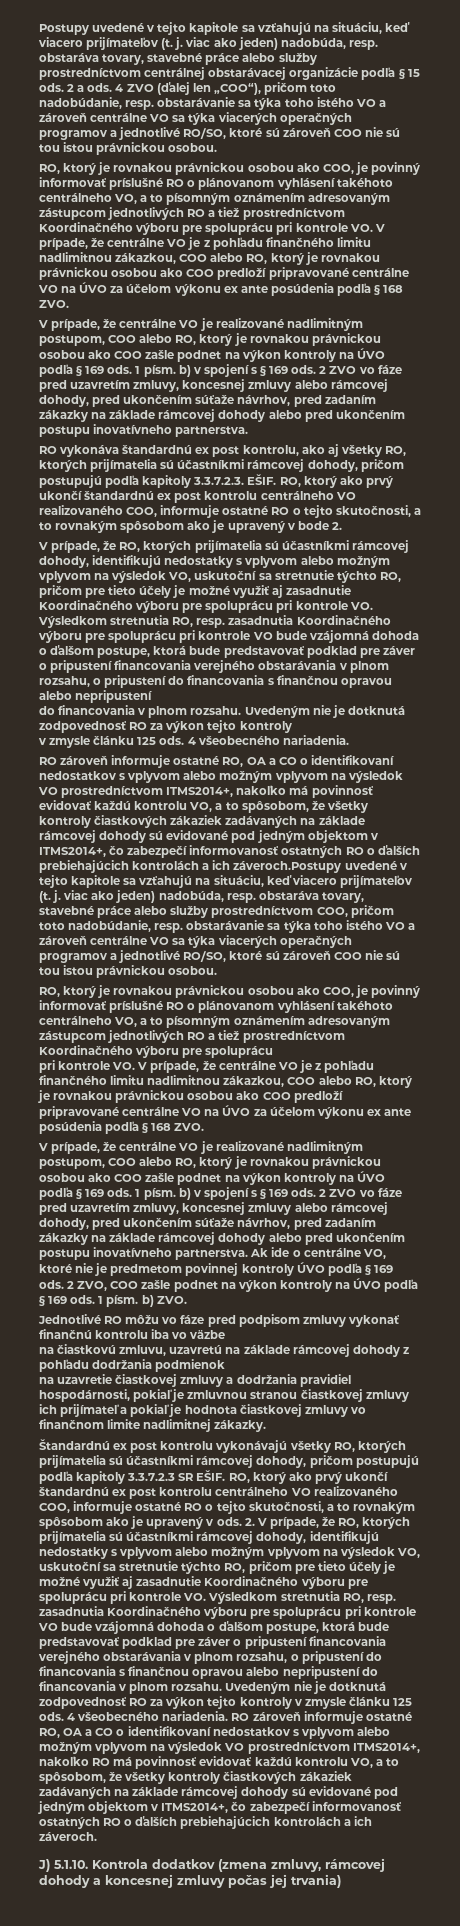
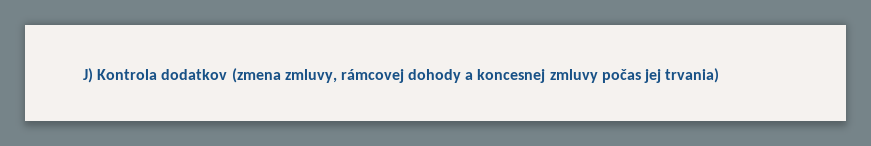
- Postupy uvedené v tejto kapitole sa vzťahujú na situáciu, keď viacero prijímateľov (t. j. viac ako jeden) nadobúda, resp. obstaráva tovary, stavebné práce alebo služby prostredníctvom centrálnej obstarávacej organizácie podľa § 15 ods. 2 a ods. 4 ZVO (ďalej len „COO“), pričom toto nadobúdanie, resp. obstarávanie sa týka toho istého VO a zároveň centrálne VO sa týka viacerých operačných programov a jednotlivé RO/SO, ktoré sú zároveň COO nie sú tou istou právnickou osobou.
- RO, ktorý je rovnakou právnickou osobou ako COO, je povinný informovať príslušné RO o plánovanom vyhlásení takéhoto centrálneho VO, a to písomným oznámením adresovaným zástupcom jednotlivých RO a tiež prostredníctvom Koordinačného výboru pre spoluprácu pri kontrole VO. V prípade, že centrálne VO je z pohľadu finančného limitu nadlimitnou zákazkou, COO alebo RO, ktorý je rovnakou právnickou osobou ako COO predloží pripravované centrálne VO na ÚVO za účelom výkonu ex ante posúdenia podľa § 168 ZVO.
- V prípade, že centrálne VO je realizované nadlimitným postupom, COO alebo RO, ktorý je rovnakou právnickou osobou ako COO zašle podnet na výkon kontroly na ÚVO podľa § 169 ods. 1 písm. b) v spojení s § 169 ods. 2 ZVO vo fáze pred uzavretím zmluvy, koncesnej zmluvy alebo rámcovej dohody, pred ukončením súťaže návrhov, pred zadaním zákazky na základe rámcovej dohody alebo pred ukončením postupu inovatívneho partnerstva.
- RO vykonáva štandardnú ex post kontrolu, ako aj všetky RO, ktorých prijímatelia sú účastníkmi rámcovej dohody, pričom postupujú podľa kapitoly 3.3.7.2.3. EŠIF. RO, ktorý ako prvý ukončí štandardnú ex post kontrolu centrálneho VO realizovaného COO, informuje ostatné RO o tejto skutočnosti, a to rovnakým spôsobom ako je upravený v bode 2.
- V prípade, že RO, ktorých prijímatelia sú účastníkmi rámcovej dohody, identifikujú nedostatky s vplyvom alebo možným vplyvom na výsledok VO, uskutoční sa stretnutie týchto RO, pričom pre tieto účely je možné využiť aj zasadnutie Koordinačného výboru pre spoluprácu pri kontrole VO. Výsledkom stretnutia RO, resp. zasadnutia Koordinačného výboru pre spoluprácu pri kontrole VO bude vzájomná dohoda o ďalšom postupe, ktorá bude predstavovať podklad pre záver o pripustení financovania verejného obstarávania v plnom rozsahu, o pripustení do financovania s finančnou opravou alebo nepripustení
- do financovania v plnom rozsahu. Uvedeným nie je dotknutá zodpovednosť RO za výkon tejto kontroly
- v zmysle článku 125 ods. 4 všeobecného nariadenia.
- RO zároveň informuje ostatné RO, OA a CO o identifikovaní nedostatkov s vplyvom alebo možným vplyvom na výsledok VO prostredníctvom ITMS2014+, nakoľko má povinnosť evidovať každú kontrolu VO, a to spôsobom, že všetky kontroly čiastkových zákaziek zadávaných na základe rámcovej dohody sú evidované pod jedným objektom v ITMS2014+, čo zabezpečí informovanosť ostatných RO o ďalších prebiehajúcich kontrolách a ich záveroch.Postupy uvedené v tejto kapitole sa vzťahujú na situáciu, keď viacero prijímateľov (t. j. viac ako jeden) nadobúda, resp. obstaráva tovary, stavebné práce alebo služby prostredníctvom COO, pričom toto nadobúdanie, resp. obstarávanie sa týka toho istého VO a zároveň centrálne VO sa týka viacerých operačných programov a jednotlivé RO/SO, ktoré sú zároveň COO nie sú tou istou právnickou osobou.
- RO, ktorý je rovnakou právnickou osobou ako COO, je povinný informovať príslušné RO o plánovanom vyhlásení takéhoto centrálneho VO, a to písomným oznámením adresovaným zástupcom jednotlivých RO a tiež prostredníctvom Koordinačného výboru pre spoluprácu
- pri kontrole VO. V prípade, že centrálne VO je z pohľadu finančného limitu nadlimitnou zákazkou, COO alebo RO, ktorý je rovnakou právnickou osobou ako COO predloží pripravované centrálne VO na ÚVO za účelom výkonu ex ante posúdenia podľa § 168 ZVO.
- V prípade, že centrálne VO je realizované nadlimitným postupom, COO alebo RO, ktorý je rovnakou právnickou osobou ako COO zašle podnet na výkon kontroly na ÚVO podľa § 169 ods. 1 písm. b) v spojení s § 169 ods. 2 ZVO vo fáze pred uzavretím zmluvy, koncesnej zmluvy alebo rámcovej dohody, pred ukončením súťaže návrhov, pred zadaním zákazky na základe rámcovej dohody alebo pred ukončením postupu inovatívneho partnerstva. Ak ide o centrálne VO, ktoré nie je predmetom povinnej kontroly ÚVO podľa § 169 ods. 2 ZVO, COO zašle podnet na výkon kontroly na ÚVO podľa § 169 ods. 1 písm. b) ZVO.
- Jednotlivé RO môžu vo fáze pred podpisom zmluvy vykonať finančnú kontrolu iba vo väzbe
- na čiastkovú zmluvu, uzavretú na základe rámcovej dohody z pohľadu dodržania podmienok
- na uzavretie čiastkovej zmluvy a dodržania pravidiel hospodárnosti, pokiaľ je zmluvnou stranou čiastkovej zmluvy ich prijímateľ a pokiaľ je hodnota čiastkovej zmluvy vo finančnom limite nadlimitnej zákazky.
- Štandardnú ex post kontrolu vykonávajú všetky RO, ktorých prijímatelia sú účastníkmi rámcovej dohody, pričom postupujú podľa kapitoly 3.3.7.2.3 SR EŠIF. RO, ktorý ako prvý ukončí štandardnú ex post kontrolu centrálneho VO realizovaného COO, informuje ostatné RO o tejto skutočnosti, a to rovnakým spôsobom ako je upravený v ods. 2. V prípade, že RO, ktorých prijímatelia sú účastníkmi rámcovej dohody, identifikujú nedostatky s vplyvom alebo možným vplyvom na výsledok VO, uskutoční sa stretnutie týchto RO, pričom pre tieto účely je možné využiť aj zasadnutie Koordinačného výboru pre spoluprácu pri kontrole VO. Výsledkom stretnutia RO, resp. zasadnutia Koordinačného výboru pre spoluprácu pri kontrole VO bude vzájomná dohoda o ďalšom postupe, ktorá bude predstavovať podklad pre záver o pripustení financovania verejného obstarávania v plnom rozsahu, o pripustení do financovania s finančnou opravou alebo nepripustení do financovania v plnom rozsahu. Uvedeným nie je dotknutá zodpovednosť RO za výkon tejto kontroly v zmysle článku 125 ods. 4 všeobecného nariadenia. RO zároveň informuje ostatné RO, OA a CO o identifikovaní nedostatkov s vplyvom alebo možným vplyvom na výsledok VO prostredníctvom ITMS2014+, nakoľko RO má povinnosť evidovať každú kontrolu VO, a to spôsobom, že všetky kontroly čiastkových zákaziek zadávaných na základe rámcovej dohody sú evidované pod jedným objektom v ITMS2014+, čo zabezpečí informovanosť ostatných RO o ďalších prebiehajúcich kontrolách a ich záveroch.
- J) 5.1.10. Kontrola dodatkov (zmena zmluvy, rámcovej dohody a koncesnej zmluvy počas jej trvania)
+ J) Kontrola dodatkov (zmena zmluvy, rámcovej dohody a koncesnej zmluvy počas jej trvania)

